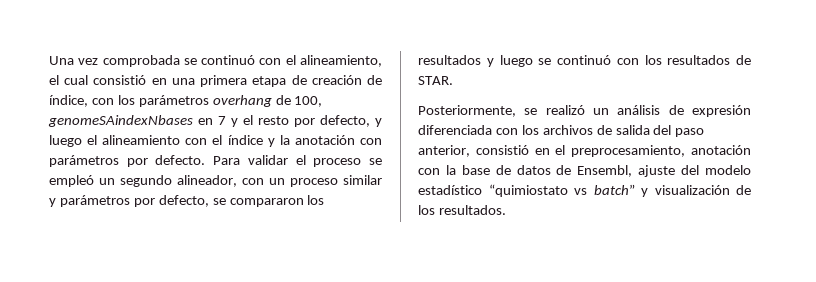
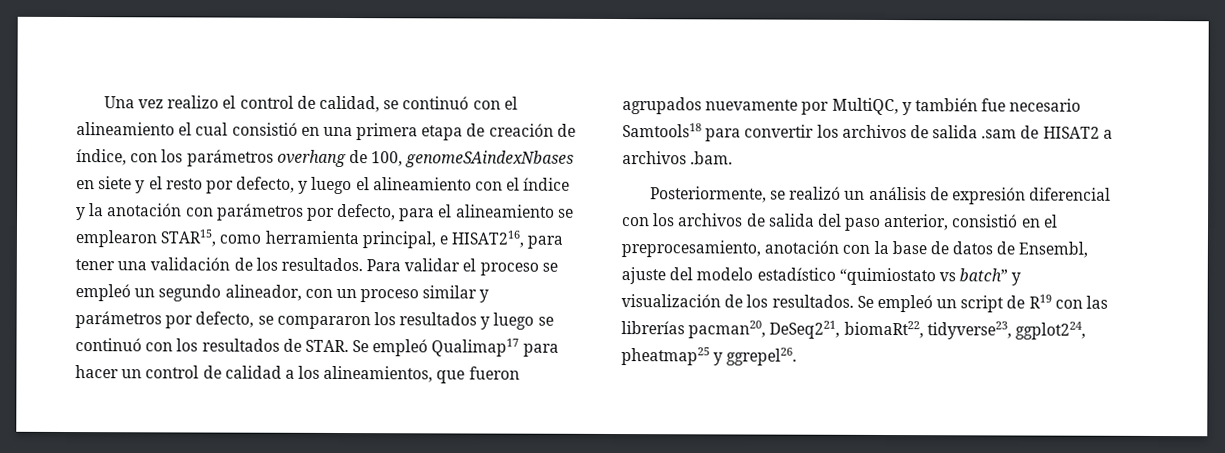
- Una vez comprobada se continuó con el alineamiento, el cual consistió en una primera etapa de creación de índice, con los parámetros overhang de 100, genomeSAindexNbases en 7 y el resto por defecto, y luego el alineamiento con el índice y la anotación con parámetros por defecto.
+ Una vez realizo el control de calidad, se continuó con el alineamiento el cual consistió en una primera etapa de creación de índice, con los parámetros overhang de 100, genomeSAindexNbases en siete y el resto por defecto, y luego el alineamiento con el índice y la anotación con parámetros por defecto, para el alineamiento se emplearon STAR15, como herramienta principal, e HISAT216, para tener una validación de los resultados.
+ Se empleó Qualimap17 para hacer un control de calidad a los alineamientos, que fueron agrupados nuevamente por MultiQC, y también fue necesario Samtools18 para convertir los archivos de salida .sam de HISAT2 a archivos .bam.
- Posteriormente, se realizó un análisis de expresión diferenciada con los archivos de salida del paso anterior, consistió en el preprocesamiento, anotación con la base de datos de Ensembl, ajuste del modelo estadístico “quimiostato vs batch” y visualización de los resultados.
+ Posteriormente, se realizó un análisis de expresión diferencial con los archivos de salida del paso anterior, consistió en el preprocesamiento, anotación con la base de datos de Ensembl, ajuste del modelo estadístico “quimiostato vs batch” y visualización de los resultados.
+ Se empleó un script de R19 con las librerías pacman20, DeSeq221, biomaRt22, tidyverse23, ggplot224, pheatmap25 y ggrepel26.

